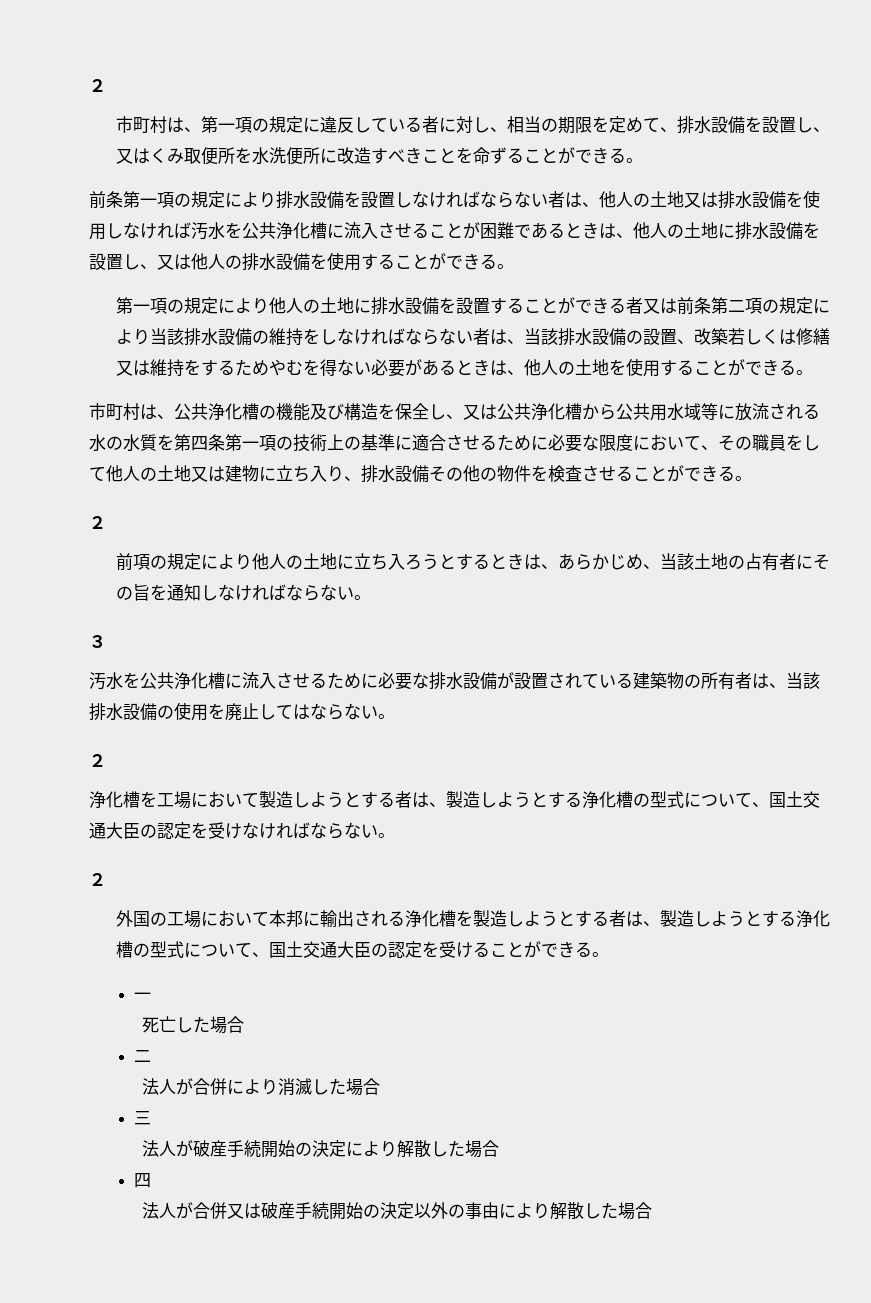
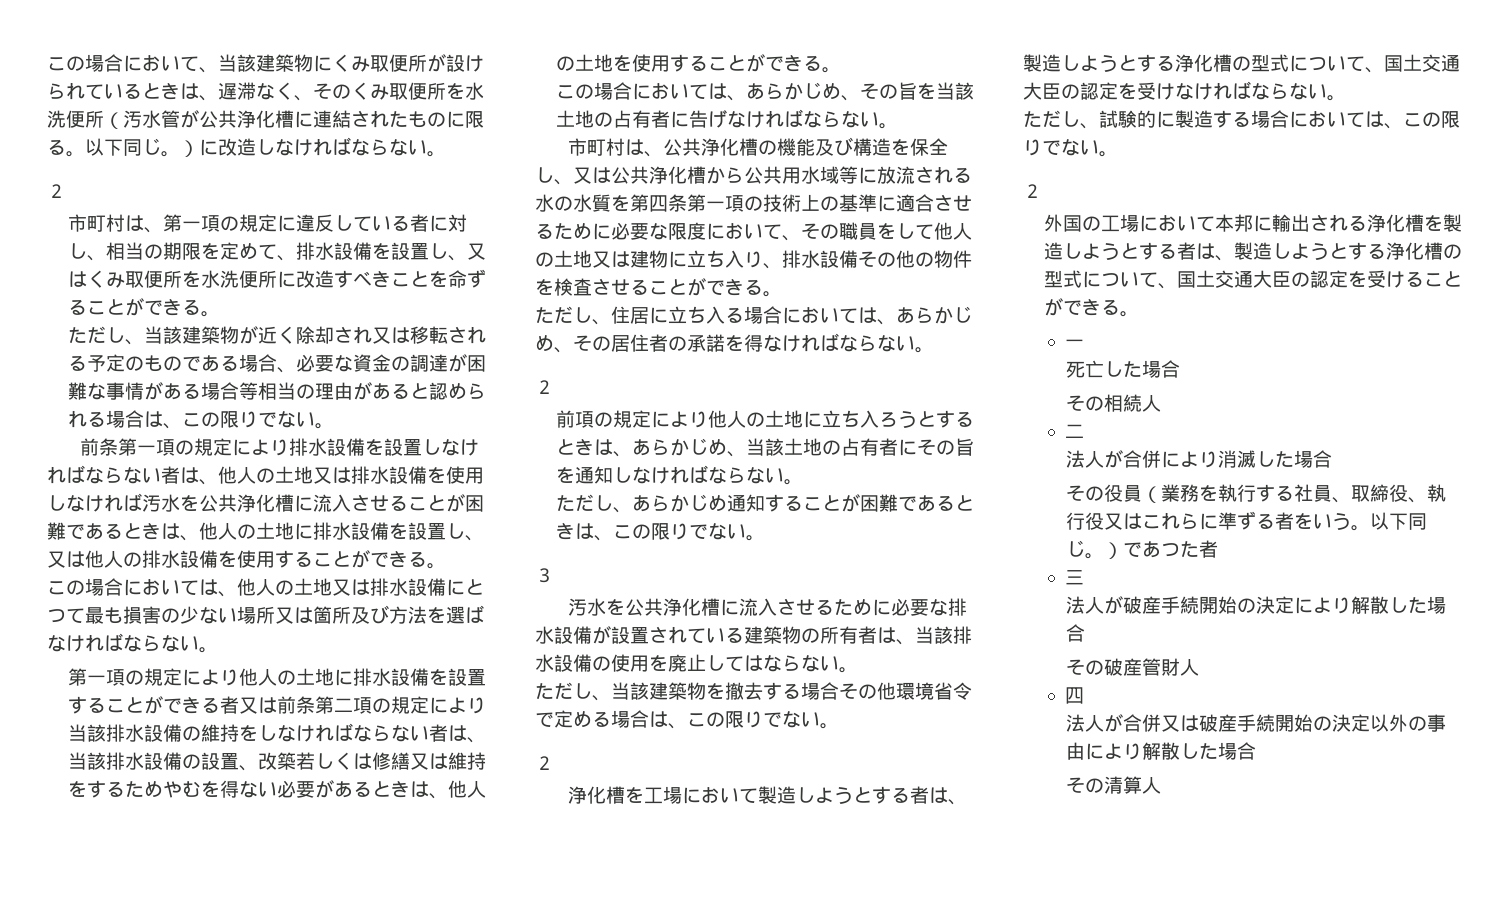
+ この場合において、当該建築物にくみ取便所が設けられているときは、遅滞なく、そのくみ取便所を水洗便所（汚水管が公共浄化槽に連結されたものに限る。以下同じ。）に改造しなければならない。
+ ただし、当該建築物が近く除却され又は移転される予定のものである場合、必要な資金の調達が困難な事情がある場合等相当の理由があると認められる場合は、この限りでない。
+ この場合においては、他人の土地又は排水設備にとつて最も損害の少ない場所又は箇所及び方法を選ばなければならない。
+ この場合においては、あらかじめ、その旨を当該土地の占有者に告げなければならない。
+ ただし、住居に立ち入る場合においては、あらかじめ、その居住者の承諾を得なければならない。
+ ただし、あらかじめ通知することが困難であるときは、この限りでない。
+ ただし、当該建築物を撤去する場合その他環境省令で定める場合は、この限りでない。
+ ただし、試験的に製造する場合においては、この限りでない。
+ その相続人
+ その役員（業務を執行する社員、取締役、執行役又はこれらに準ずる者をいう。以下同じ。）であつた者
+ その破産管財人
+ その清算人

